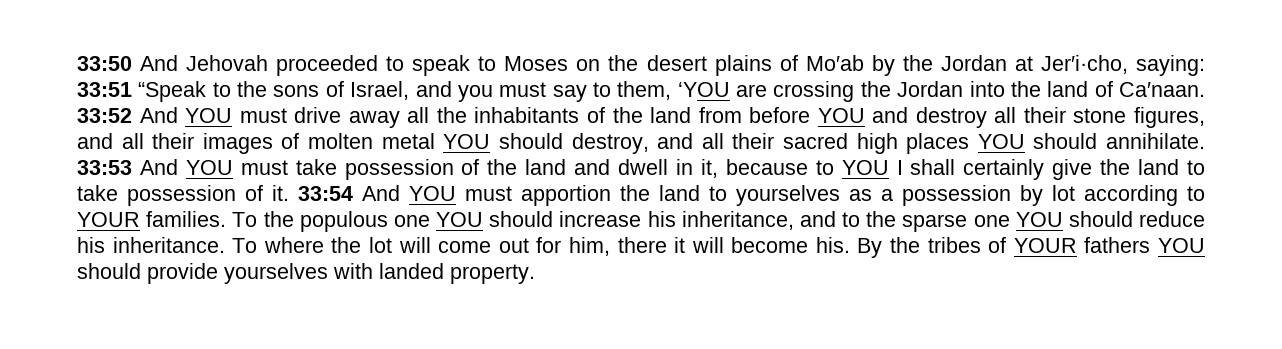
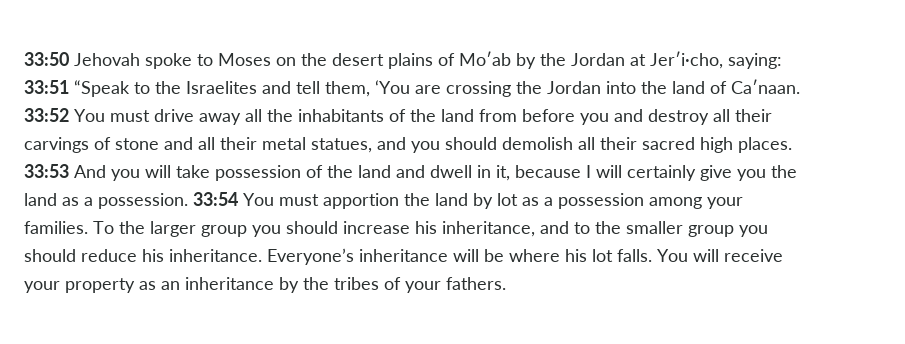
- 33:50 And Jehovah proceeded to speak to Moses on the desert plains of Mo′ab by the Jordan at Jer′i·cho, saying: 33:51 “Speak to the sons of Israel, and you must say to them, ‘YOU are crossing the Jordan into the land of Ca′naan.
+ 33:50 Jehovah spoke to Moses on the desert plains of Mo′ab by the Jordan at Jer′i·cho, saying: 33:51 “Speak to the Israelites and tell them, ‘You are crossing the Jordan into the land of Ca′naan.
- 33:52 And YOU must drive away all the inhabitants of the land from before YOU and destroy all their stone figures, and all their images of molten metal YOU should destroy, and all their sacred high places YOU should annihilate. 33:53 And YOU must take possession of the land and dwell in it, because to YOU I shall certainly give the land to take possession of it. 33:54 And YOU must apportion the land to yourselves as a possession by lot according to YOUR families. To the populous one YOU should increase his inheritance, and to the sparse one YOU should reduce his inheritance.
+ 33:52 You must drive away all the inhabitants of the land from before you and destroy all their carvings of stone and all their metal statues, and you should demolish all their sacred high places. 33:53 And you will take possession of the land and dwell in it, because I will certainly give you the land as a possession. 33:54 You must apportion the land by lot as a possession among your families. To the larger group you should increase his inheritance, and to the smaller group you should reduce his inheritance.
- To where the lot will come out for him, there it will become his. By the tribes of YOUR fathers YOU should provide yourselves with landed property.
+ Everyone’s inheritance will be where his lot falls. You will receive your property as an inheritance by the tribes of your fathers.

